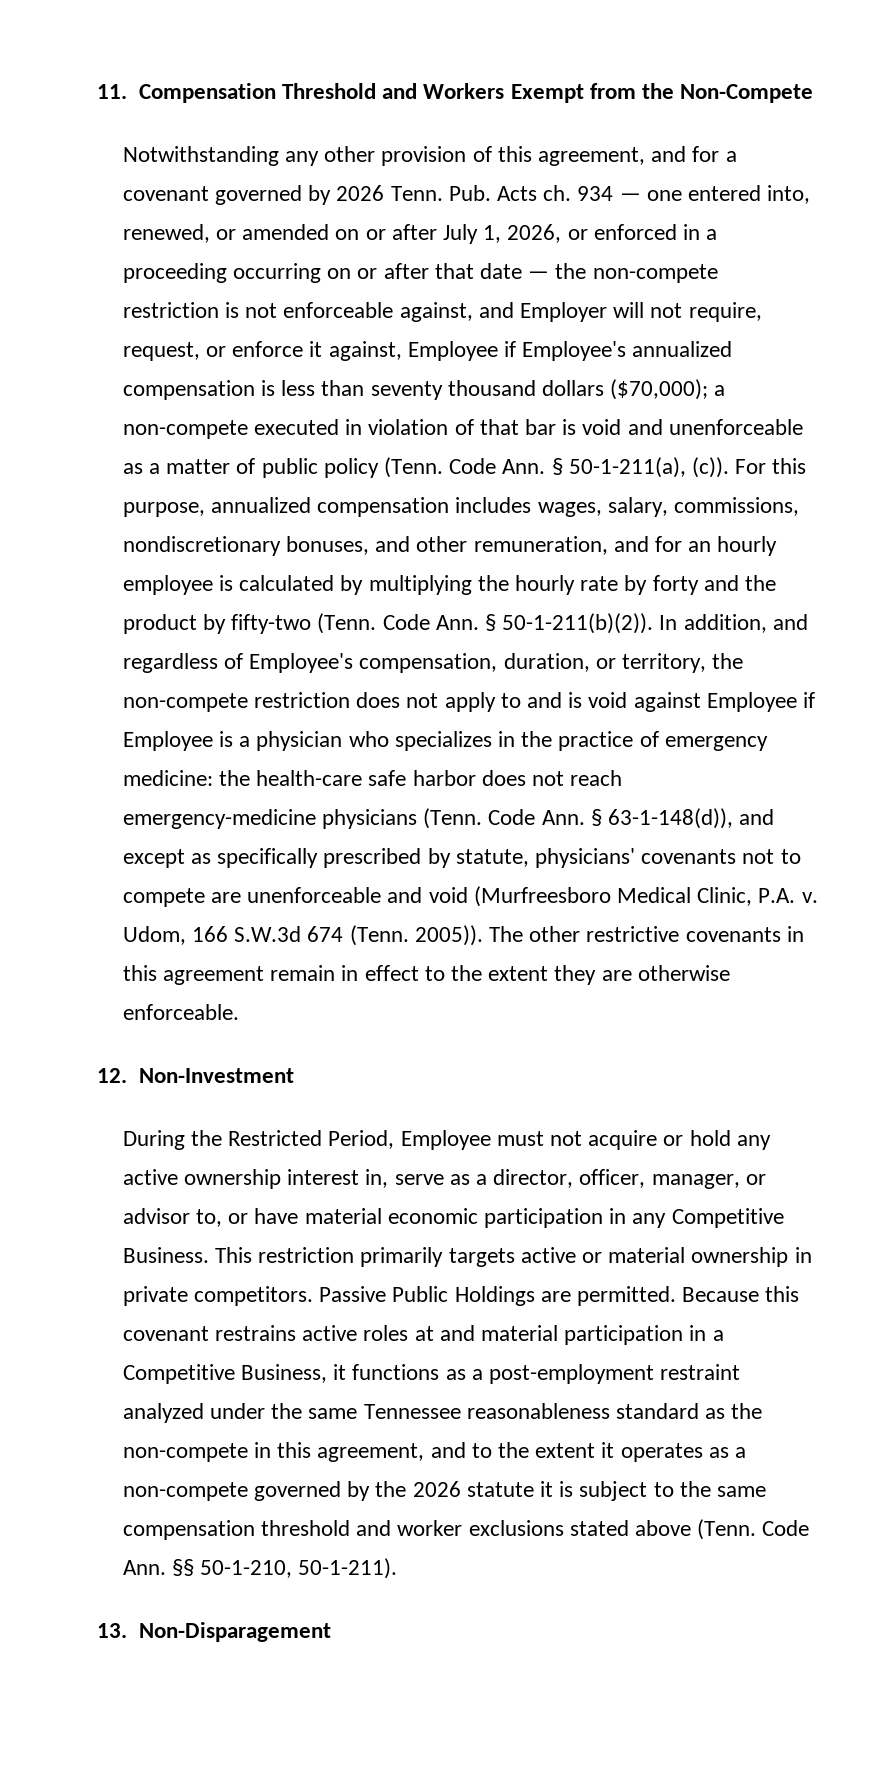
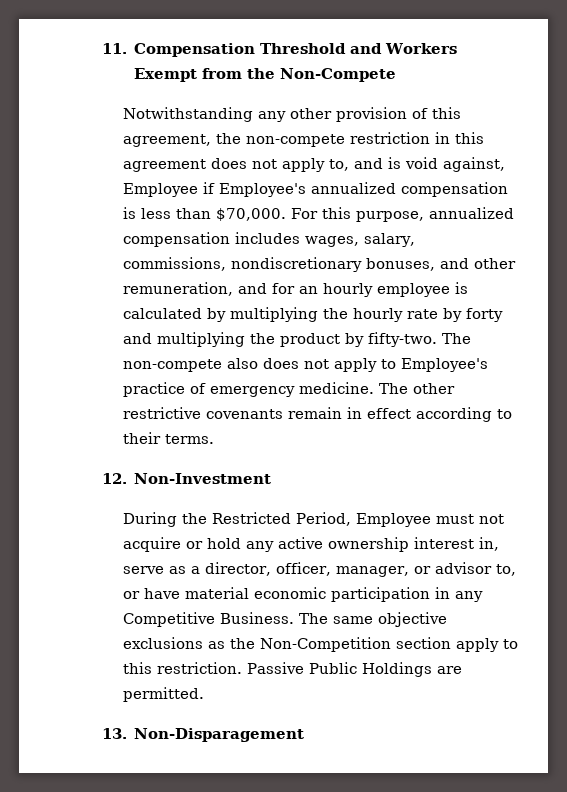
- Notwithstanding any other provision of this agreement, and for a covenant governed by 2026 Tenn. Pub. Acts ch. 934 — one entered into, renewed, or amended on or after July 1, 2026, or enforced in a proceeding occurring on or after that date — the non-compete restriction is not enforceable against, and Employer will not require, request, or enforce it against, Employee if Employee's annualized compensation is less than seventy thousand dollars ($70,000); a non-compete executed in violation of that bar is void and unenforceable as a matter of public policy (Tenn. Code Ann. § 50-1-211(a), (c)).
+ Notwithstanding any other provision of this agreement, the non-compete restriction in this agreement does not apply to, and is void against, Employee if Employee's annualized compensation is less than $70,000.
- For this purpose, annualized compensation includes wages, salary, commissions, nondiscretionary bonuses, and other remuneration, and for an hourly employee is calculated by multiplying the hourly rate by forty and the product by fifty-two (Tenn. Code Ann. § 50-1-211(b)(2)). In addition, and regardless of Employee's compensation, duration, or territory, the non-compete restriction does not apply to and is void against Employee if Employee is a physician who specializes in the practice of emergency medicine: the health-care safe harbor does not reach emergency-medicine physicians (Tenn. Code Ann. § 63-1-148(d)), and except as specifically prescribed by statute, physicians' covenants not to compete are unenforceable and void (Murfreesboro Medical Clinic, P.A. v. Udom, 166 S.W.3d 674 (Tenn. 2005)). The other restrictive covenants in this agreement remain in effect to the extent they are otherwise enforceable.
+ For this purpose, annualized compensation includes wages, salary, commissions, nondiscretionary bonuses, and other remuneration, and for an hourly employee is calculated by multiplying the hourly rate by forty and multiplying the product by fifty-two. The non-compete also does not apply to Employee's practice of emergency medicine. The other restrictive covenants remain in effect according to their terms.
- This restriction primarily targets active or material ownership in private competitors.
+ The same objective exclusions as the Non-Competition section apply to this restriction.
- Because this covenant restrains active roles at and material participation in a Competitive Business, it functions as a post-employment restraint analyzed under the same Tennessee reasonableness standard as the non-compete in this agreement, and to the extent it operates as a non-compete governed by the 2026 statute it is subject to the same compensation threshold and worker exclusions stated above (Tenn. Code Ann. §§ 50-1-210, 50-1-211).

